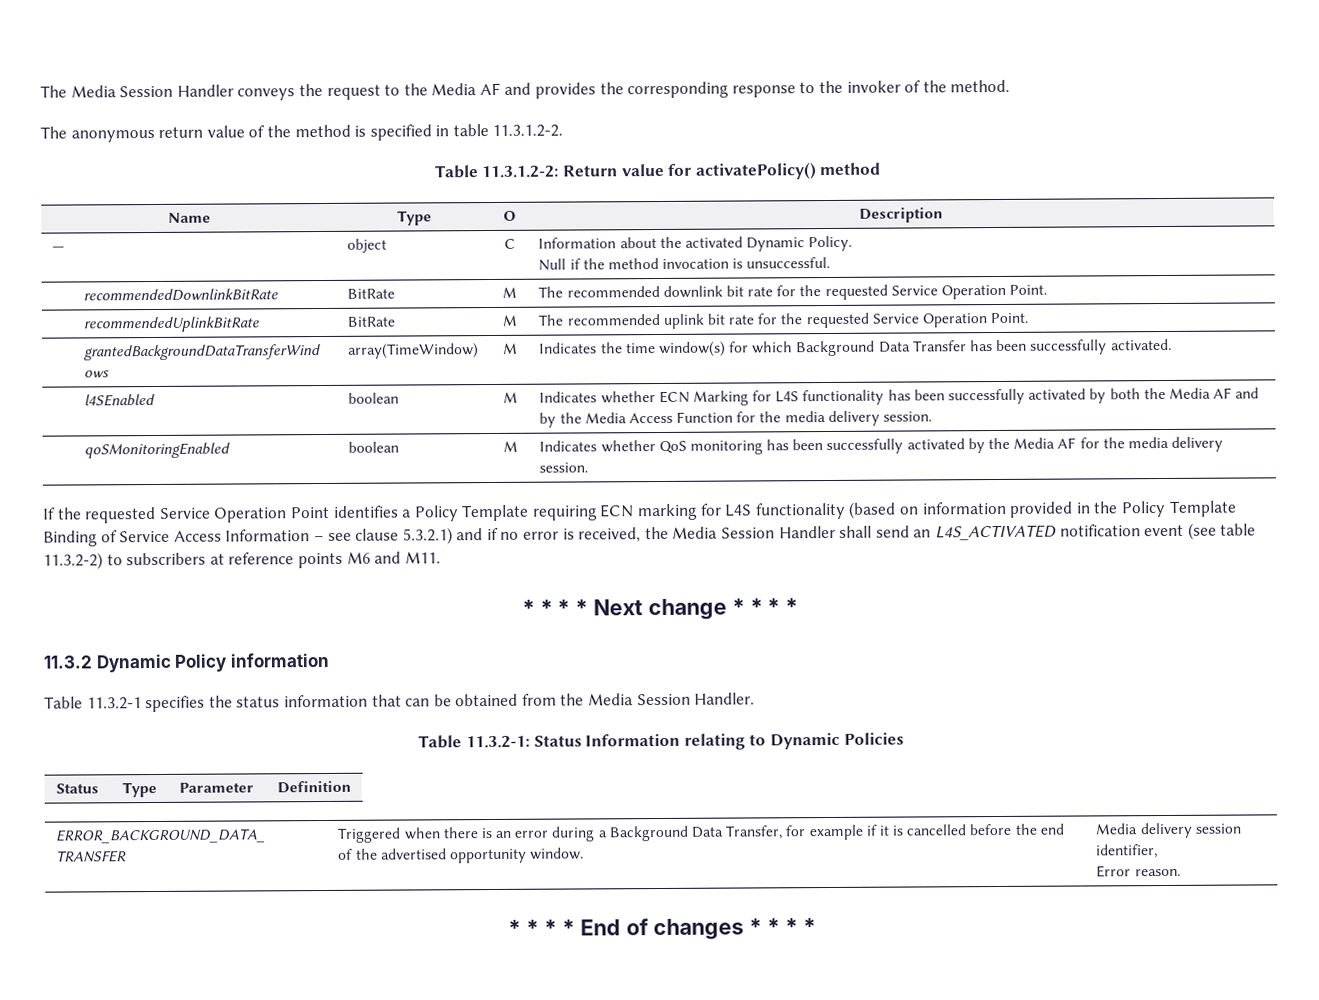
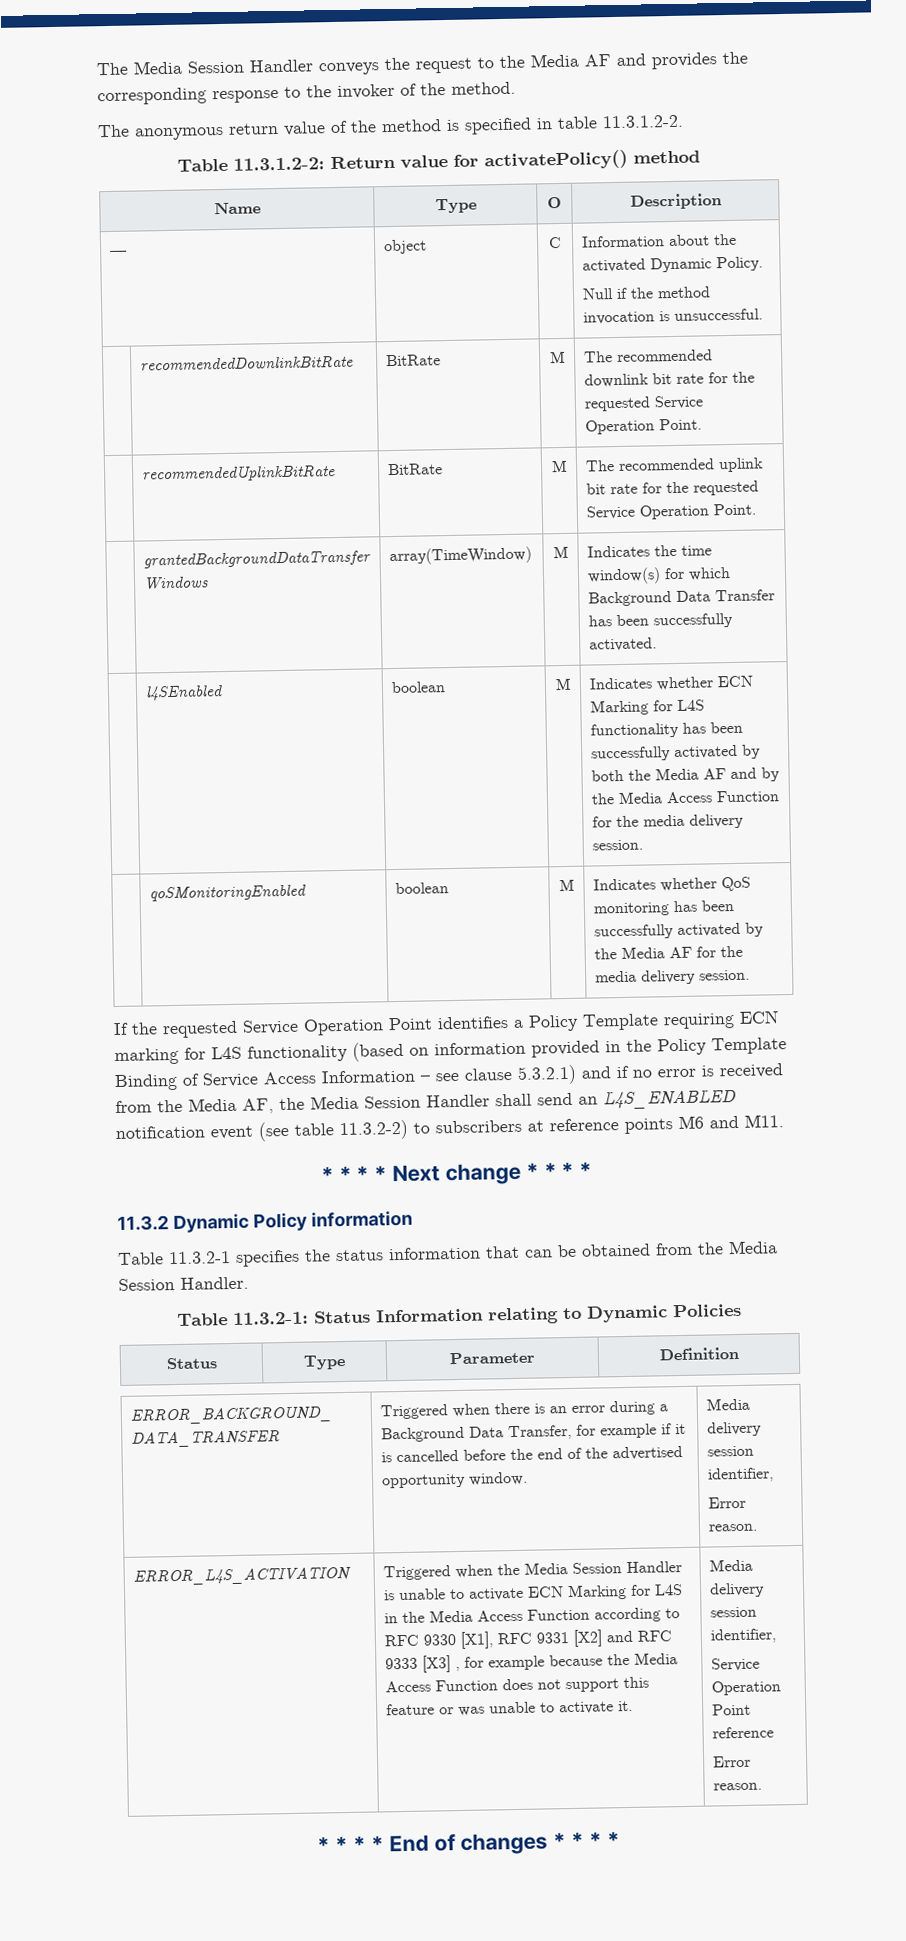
- If the requested Service Operation Point identifies a Policy Template requiring ECN marking for L4S functionality (based on information provided in the Policy Template Binding of Service Access Information – see clause 5.3.2.1) and if no error is received, the Media Session Handler shall send an L4S_ACTIVATED notification event (see table 11.3.2-2) to subscribers at reference points M6 and M11.
+ If the requested Service Operation Point identifies a Policy Template requiring ECN marking for L4S functionality (based on information provided in the Policy Template Binding of Service Access Information – see clause 5.3.2.1) and if no error is received from the Media AF, the Media Session Handler shall send an L4S_ENABLED notification event (see table 11.3.2-2) to subscribers at reference points M6 and M11.
+ ERROR_L4S_ACTIVATION | Triggered when the Media Session Handler is unable to activate ECN Marking for L4S in the Media Access Function according to RFC 9330 [X1], RFC 9331 [X2] and RFC 9333 [X3] , for example because the Media Access Function does not support this feature or was unable to activate it. | Media delivery session identifier,
+ Service Operation Point reference
+ Error reason.

